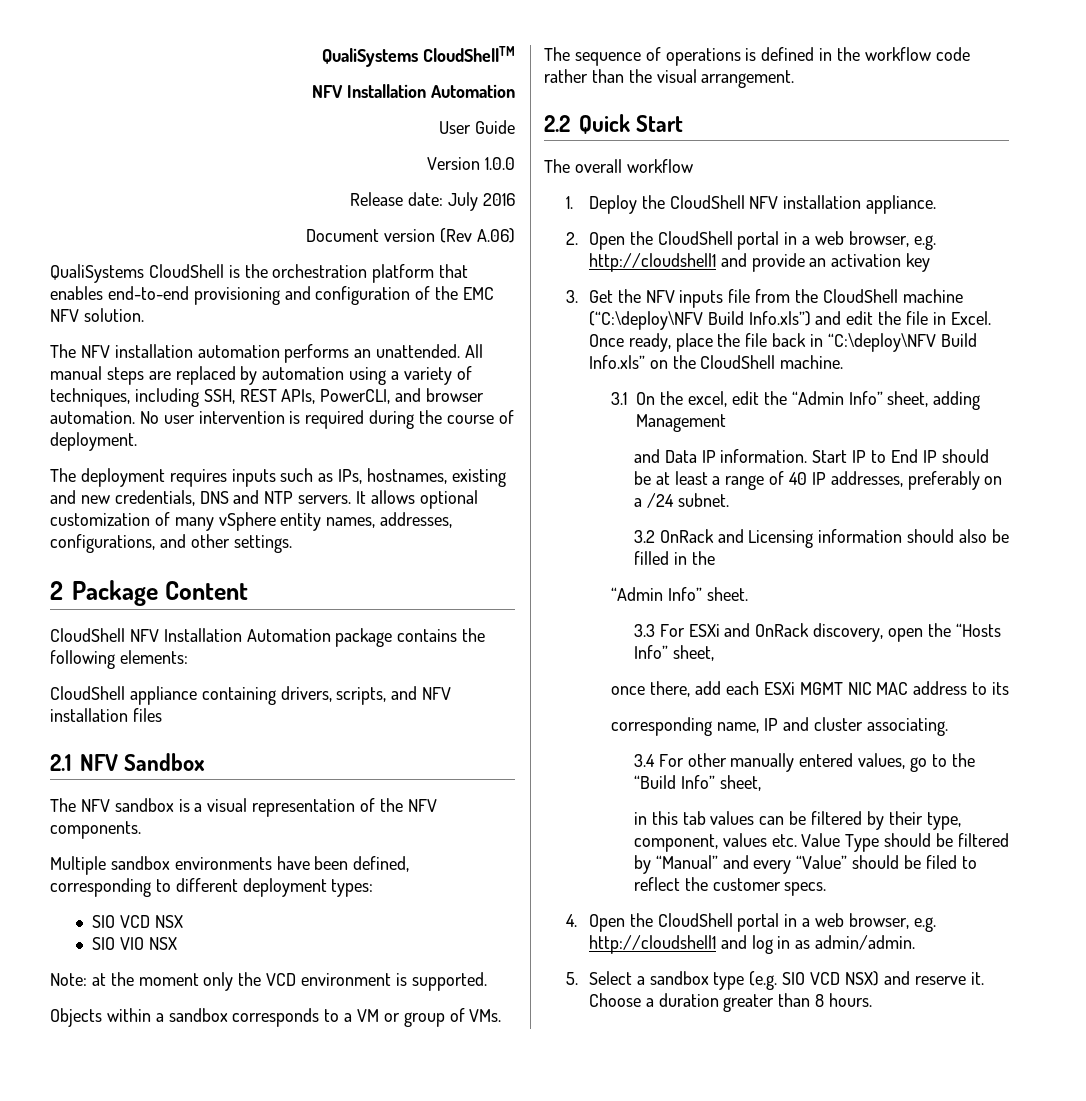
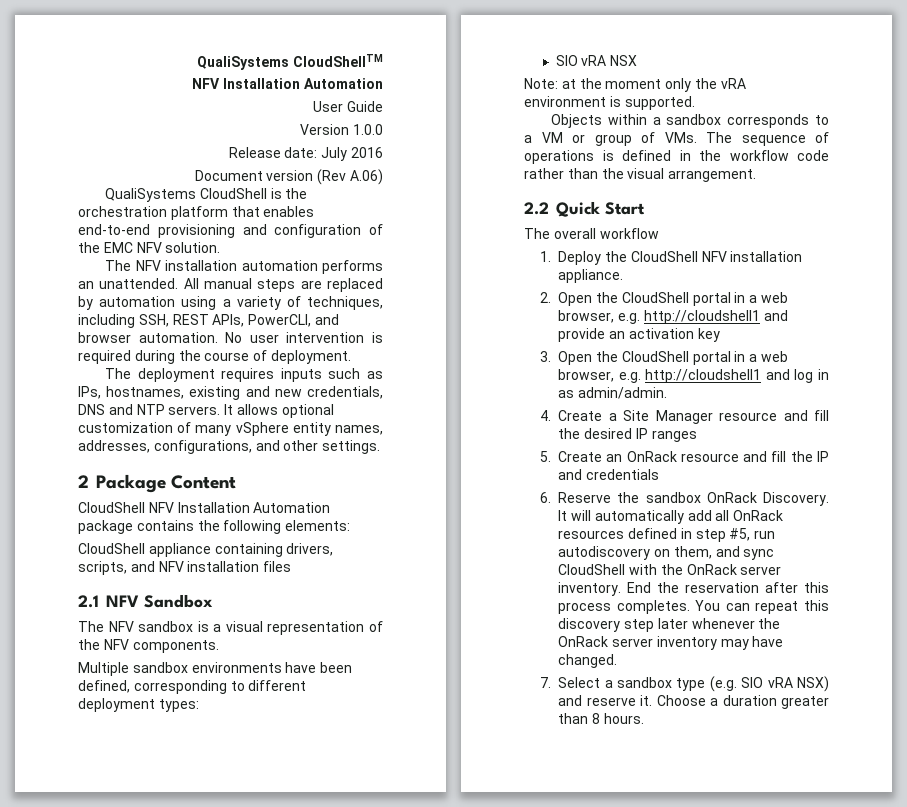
- SIO VCD NSX
- SIO VIO NSX
+ SIO vRA NSX
- Note: at the moment only the VCD environment is supported.
+ Note: at the moment only the vRA environment is supported.
- 3. Get the NFV inputs file from the CloudShell machine (“C:\deploy\NFV Build Info.xls”) and edit the file in Excel. Once ready, place the file back in “C:\deploy\NFV Build Info.xls” on the CloudShell machine.
- 3.1 On the excel, edit the “Admin Info” sheet, adding Management
- and Data IP information. Start IP to End IP should be at least a range of 40 IP addresses, preferably on a /24 subnet.
- 3.2 OnRack and Licensing information should also be filled in the
- “Admin Info” sheet.
- 3.3 For ESXi and OnRack discovery, open the “Hosts Info” sheet,
- once there, add each ESXi MGMT NIC MAC address to its
- corresponding name, IP and cluster associating.
- 3.4 For other manually entered values, go to the “Build Info” sheet,
- in this tab values can be filtered by their type, component, values etc. Value Type should be filtered by “Manual” and every “Value” should be filed to reflect the customer specs.
- 4. Open the CloudShell portal in a web browser, e.g. http://cloudshell1 and log in as admin/admin.
+ 3. Open the CloudShell portal in a web browser, e.g. http://cloudshell1 and log in as admin/admin.
- 5. Select a sandbox type (e.g. SIO VCD NSX) and reserve it.
+ 4. Create a Site Manager resource and fill the desired IP ranges
+ 5. Create an OnRack resource and fill the IP and credentials
+ 6. Reserve the sandbox OnRack Discovery. It will automatically add all OnRack resources defined in step #5, run autodiscovery on them, and sync CloudShell with the OnRack server inventory. End the reservation after this process completes. You can repeat this discovery step later whenever the OnRack server inventory may have changed.
+ 7. Select a sandbox type (e.g. SIO vRA NSX) and reserve it.

